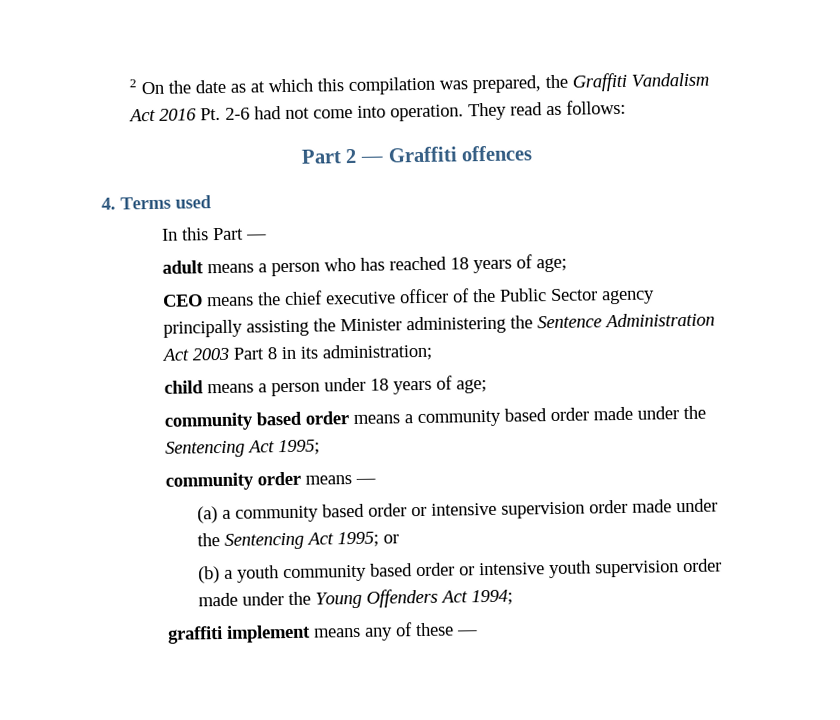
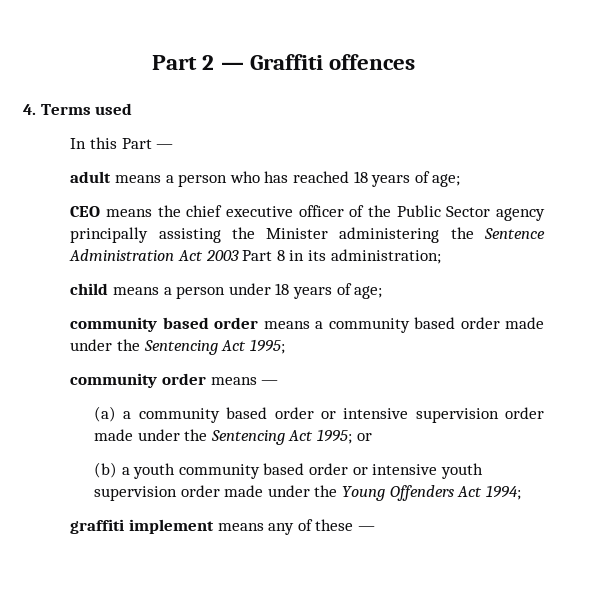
- 2 On the date as at which this compilation was prepared, the Graffiti Vandalism Act 2016 Pt. 2-6 had not come into operation. They read as follows:

